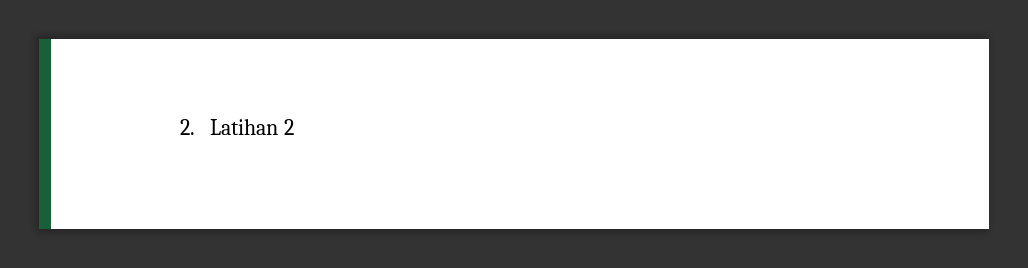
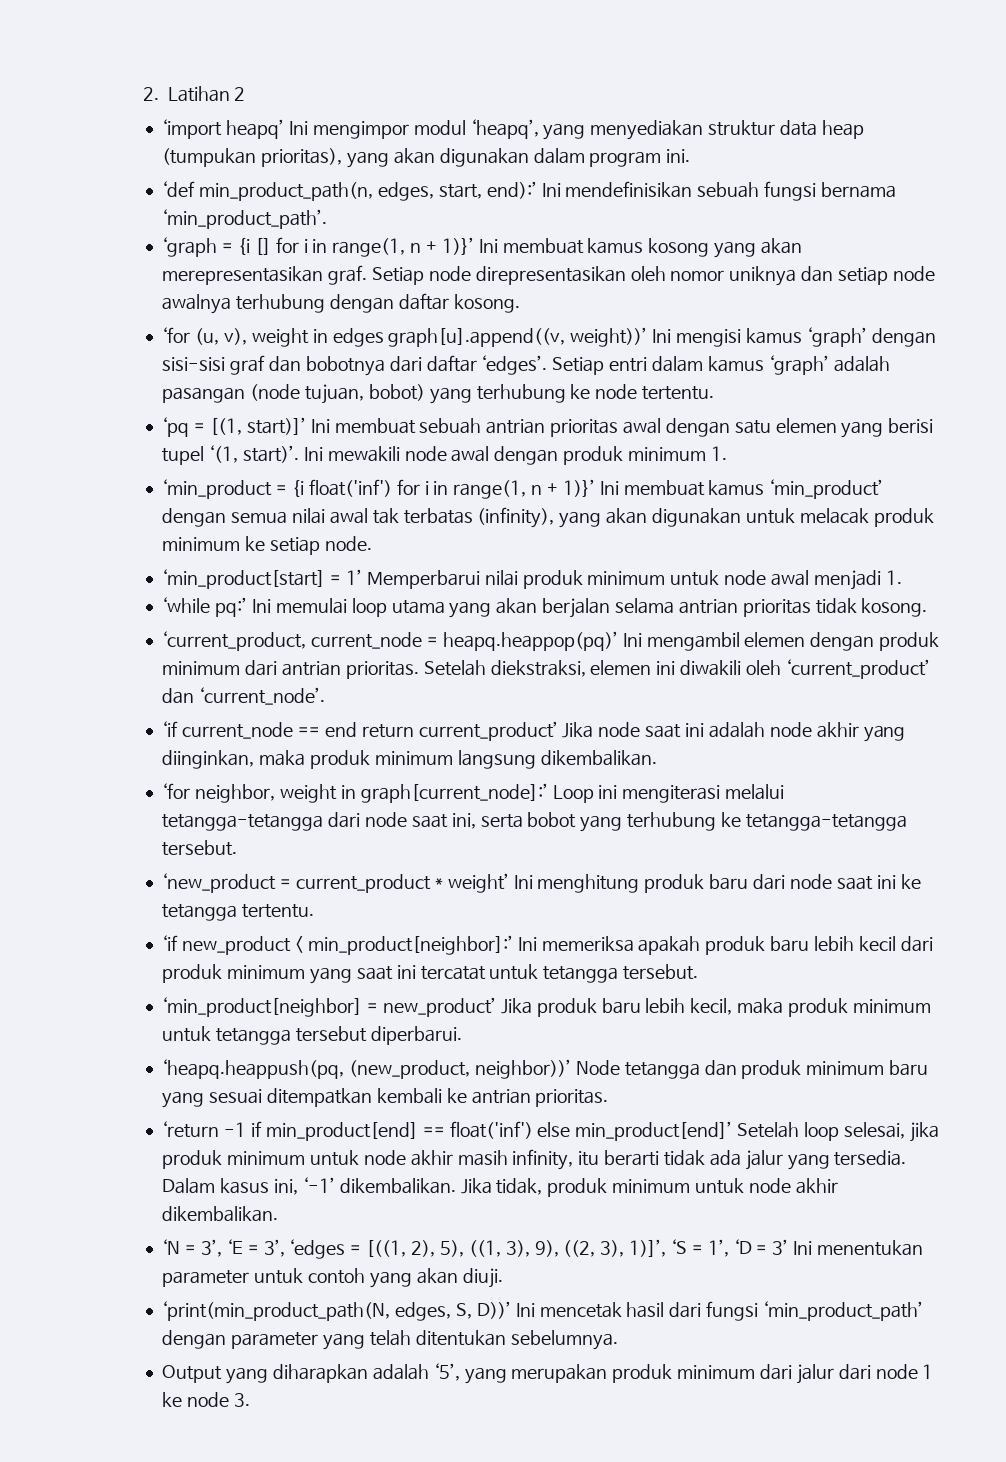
+ ‘import heapq’ Ini mengimpor modul ‘heapq’, yang menyediakan struktur data heap (tumpukan prioritas), yang akan digunakan dalam program ini.
+ ‘def min_product_path(n, edges, start, end):’ Ini mendefinisikan sebuah fungsi bernama ‘min_product_path’.
+ ‘graph = {i [] for i in range(1, n + 1)}’ Ini membuat kamus kosong yang akan merepresentasikan graf. Setiap node direpresentasikan oleh nomor uniknya dan setiap node awalnya terhubung dengan daftar kosong.
+ ‘for (u, v), weight in edges graph[u].append((v, weight))’ Ini mengisi kamus ‘graph’ dengan sisi-sisi graf dan bobotnya dari daftar ‘edges’. Setiap entri dalam kamus ‘graph’ adalah pasangan (node tujuan, bobot) yang terhubung ke node tertentu.
+ ‘pq = [(1, start)]’ Ini membuat sebuah antrian prioritas awal dengan satu elemen yang berisi tupel ‘(1, start)’. Ini mewakili node awal dengan produk minimum 1.
+ ‘min_product = {i float('inf') for i in range(1, n + 1)}’ Ini membuat kamus ‘min_product’ dengan semua nilai awal tak terbatas (infinity), yang akan digunakan untuk melacak produk minimum ke setiap node.
+ ‘min_product[start] = 1’ Memperbarui nilai produk minimum untuk node awal menjadi 1.
+ ‘while pq:’ Ini memulai loop utama yang akan berjalan selama antrian prioritas tidak kosong.
+ ‘current_product, current_node = heapq.heappop(pq)’ Ini mengambil elemen dengan produk minimum dari antrian prioritas. Setelah diekstraksi, elemen ini diwakili oleh ‘current_product’ dan ‘current_node’.
+ ‘if current_node == end return current_product’ Jika node saat ini adalah node akhir yang diinginkan, maka produk minimum langsung dikembalikan.
+ ‘for neighbor, weight in graph[current_node]:’ Loop ini mengiterasi melalui tetangga-tetangga dari node saat ini, serta bobot yang terhubung ke tetangga-tetangga tersebut.
+ ‘new_product = current_product * weight’ Ini menghitung produk baru dari node saat ini ke tetangga tertentu.
+ ‘if new_product < min_product[neighbor]:’ Ini memeriksa apakah produk baru lebih kecil dari produk minimum yang saat ini tercatat untuk tetangga tersebut.
+ ‘min_product[neighbor] = new_product’ Jika produk baru lebih kecil, maka produk minimum untuk tetangga tersebut diperbarui.
+ ‘heapq.heappush(pq, (new_product, neighbor))’ Node tetangga dan produk minimum baru yang sesuai ditempatkan kembali ke antrian prioritas.
+ ‘return -1 if min_product[end] == float('inf') else min_product[end]’ Setelah loop selesai, jika produk minimum untuk node akhir masih infinity, itu berarti tidak ada jalur yang tersedia. Dalam kasus ini, ‘-1’ dikembalikan. Jika tidak, produk minimum untuk node akhir dikembalikan.
+ ‘N = 3’, ‘E = 3’, ‘edges = [((1, 2), 5), ((1, 3), 9), ((2, 3), 1)]’, ‘S = 1’, ‘D = 3’ Ini menentukan parameter untuk contoh yang akan diuji.
+ ‘print(min_product_path(N, edges, S, D))’ Ini mencetak hasil dari fungsi ‘min_product_path’ dengan parameter yang telah ditentukan sebelumnya.
+ Output yang diharapkan adalah ‘5’, yang merupakan produk minimum dari jalur dari node 1 ke node 3.

